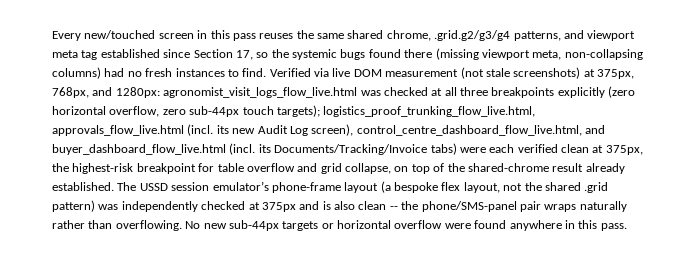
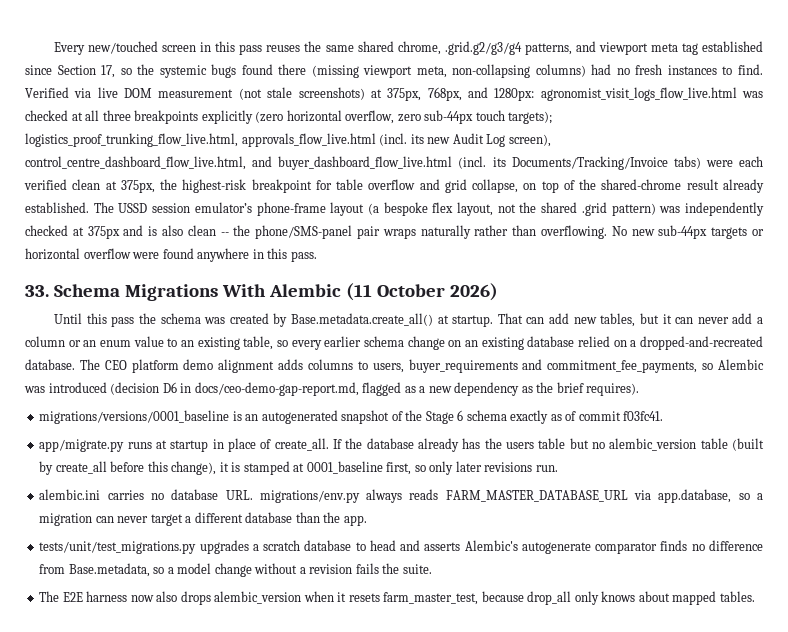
+ 33. Schema Migrations With Alembic (11 October 2026)
+ Until this pass the schema was created by Base.metadata.create_all() at startup. That can add new tables, but it can never add a column or an enum value to an existing table, so every earlier schema change on an existing database relied on a dropped-and-recreated database. The CEO platform demo alignment adds columns to users, buyer_requirements and commitment_fee_payments, so Alembic was introduced (decision D6 in docs/ceo-demo-gap-report.md, flagged as a new dependency as the brief requires).
+ migrations/versions/0001_baseline is an autogenerated snapshot of the Stage 6 schema exactly as of commit f03fc41.
+ app/migrate.py runs at startup in place of create_all. If the database already has the users table but no alembic_version table (built by create_all before this change), it is stamped at 0001_baseline first, so only later revisions run.
+ alembic.ini carries no database URL. migrations/env.py always reads FARM_MASTER_DATABASE_URL via app.database, so a migration can never target a different database than the app.
+ tests/unit/test_migrations.py upgrades a scratch database to head and asserts Alembic's autogenerate comparator finds no difference from Base.metadata, so a model change without a revision fails the suite.
+ The E2E harness now also drops alembic_version when it resets farm_master_test, because drop_all only knows about mapped tables.

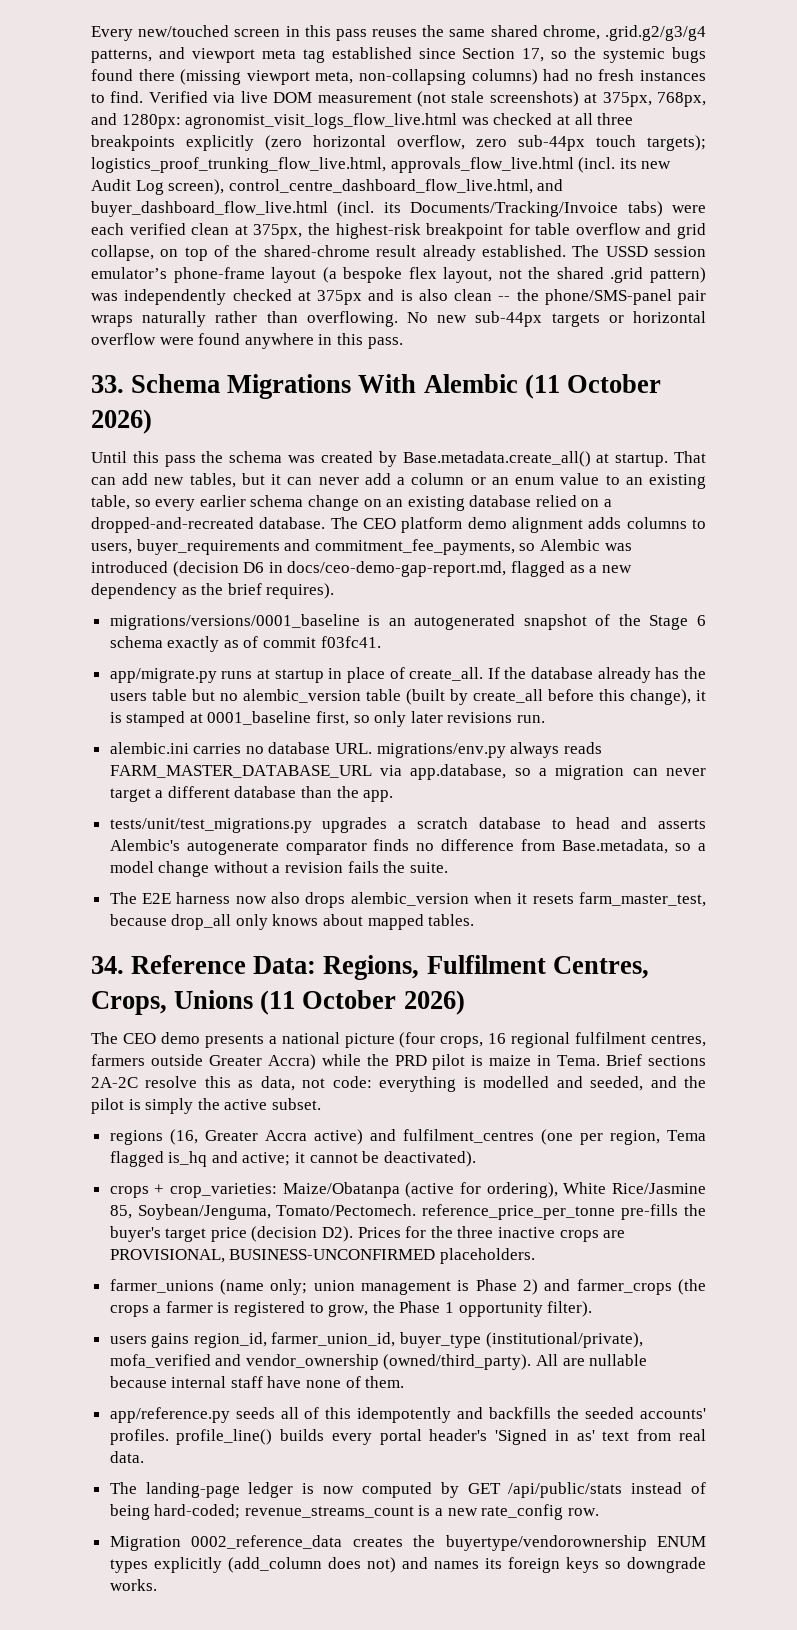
+ 34. Reference Data: Regions, Fulfilment Centres, Crops, Unions (11 October 2026)
+ The CEO demo presents a national picture (four crops, 16 regional fulfilment centres, farmers outside Greater Accra) while the PRD pilot is maize in Tema. Brief sections 2A-2C resolve this as data, not code: everything is modelled and seeded, and the pilot is simply the active subset.
+ regions (16, Greater Accra active) and fulfilment_centres (one per region, Tema flagged is_hq and active; it cannot be deactivated).
+ crops + crop_varieties: Maize/Obatanpa (active for ordering), White Rice/Jasmine 85, Soybean/Jenguma, Tomato/Pectomech. reference_price_per_tonne pre-fills the buyer's target price (decision D2). Prices for the three inactive crops are PROVISIONAL, BUSINESS-UNCONFIRMED placeholders.
+ farmer_unions (name only; union management is Phase 2) and farmer_crops (the crops a farmer is registered to grow, the Phase 1 opportunity filter).
+ users gains region_id, farmer_union_id, buyer_type (institutional/private), mofa_verified and vendor_ownership (owned/third_party). All are nullable because internal staff have none of them.
+ app/reference.py seeds all of this idempotently and backfills the seeded accounts' profiles. profile_line() builds every portal header's 'Signed in as' text from real data.
+ The landing-page ledger is now computed by GET /api/public/stats instead of being hard-coded; revenue_streams_count is a new rate_config row.
+ Migration 0002_reference_data creates the buyertype/vendorownership ENUM types explicitly (add_column does not) and names its foreign keys so downgrade works.

